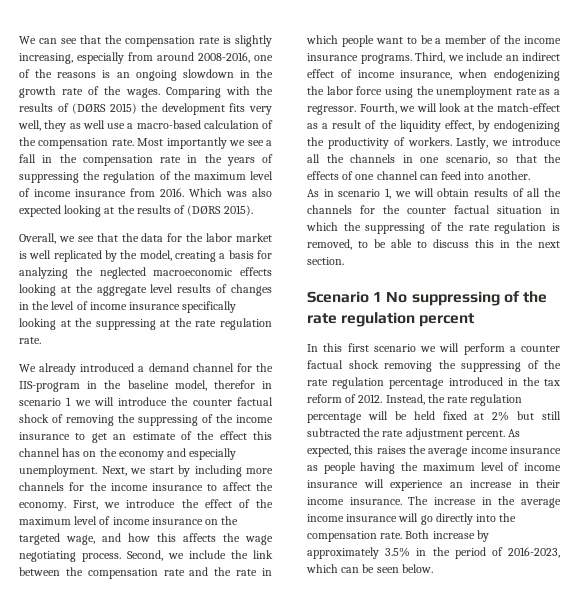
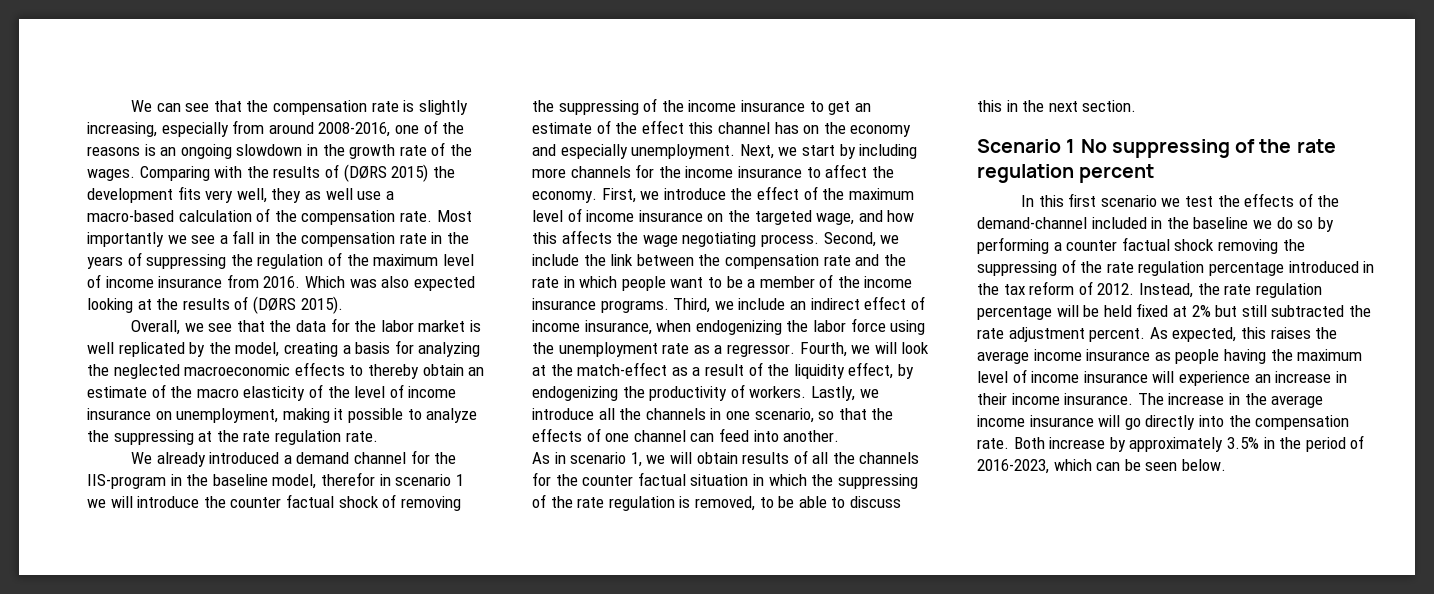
- Overall, we see that the data for the labor market is well replicated by the model, creating a basis for analyzing the neglected macroeconomic effects looking at the aggregate level results of changes in the level of income insurance specifically looking at the suppressing at the rate regulation rate.
+ Overall, we see that the data for the labor market is well replicated by the model, creating a basis for analyzing the neglected macroeconomic effects to thereby obtain an estimate of the macro elasticity of the level of income insurance on unemployment, making it possible to analyze the suppressing at the rate regulation rate.
- In this first scenario we will perform a counter factual shock removing the suppressing of the rate regulation percentage introduced in the tax reform of 2012.
+ In this first scenario we test the effects of the demand-channel included in the baseline we do so by performing a counter factual shock removing the suppressing of the rate regulation percentage introduced in the tax reform of 2012.

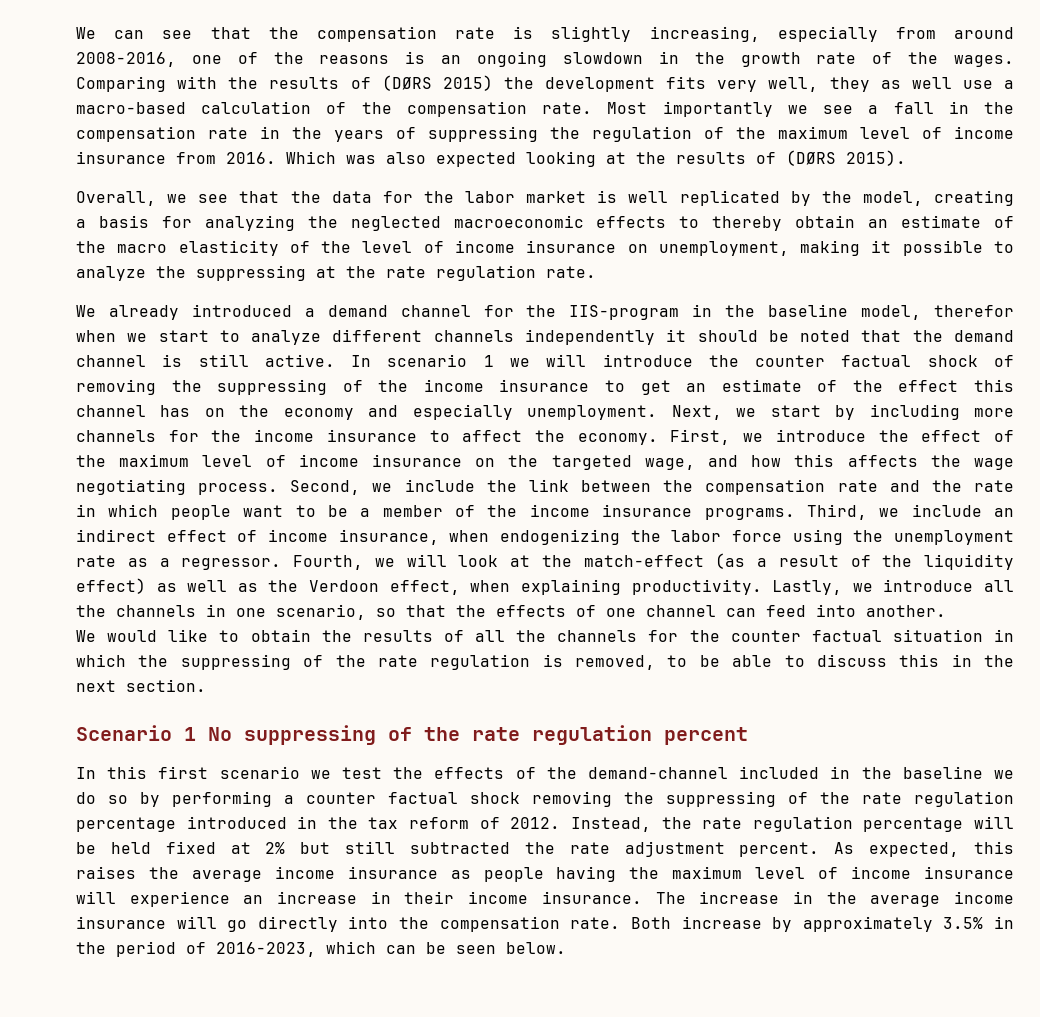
- We already introduced a demand channel for the IIS-program in the baseline model, therefor in scenario 1 we will introduce the counter factual shock of removing the suppressing of the income insurance to get an estimate of the effect this channel has on the economy and especially unemployment.
+ We already introduced a demand channel for the IIS-program in the baseline model, therefor when we start to analyze different channels independently it should be noted that the demand channel is still active. In scenario 1 we will introduce the counter factual shock of removing the suppressing of the income insurance to get an estimate of the effect this channel has on the economy and especially unemployment.
- Fourth, we will look at the match-effect as a result of the liquidity effect, by endogenizing the productivity of workers.
+ Fourth, we will look at the match-effect (as a result of the liquidity effect) as well as the Verdoon effect, when explaining productivity.
- As in scenario 1, we will obtain results of all the channels for the counter factual situation in which the suppressing of the rate regulation is removed, to be able to discuss this in the next section.
+ We would like to obtain the results of all the channels for the counter factual situation in which the suppressing of the rate regulation is removed, to be able to discuss this in the next section.

